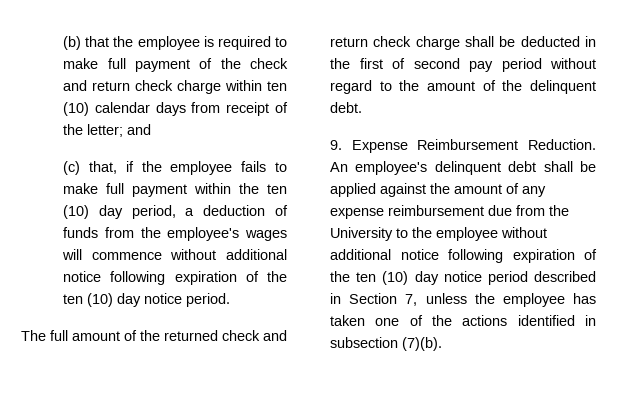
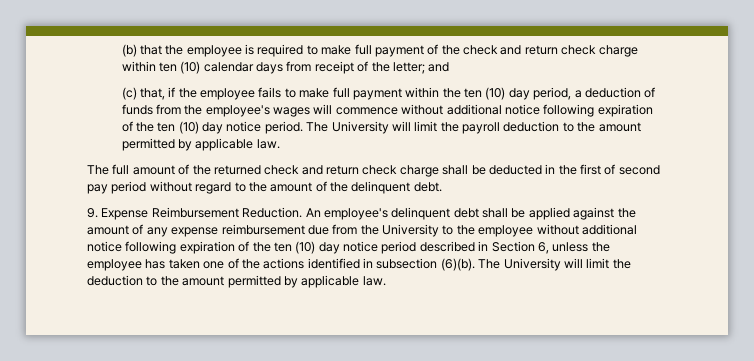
+ The University will limit the payroll deduction to the amount permitted by applicable law.
- An employee's delinquent debt shall be applied against the amount of any expense reimbursement due from the University to the employee without additional notice following expiration of the ten (10) day notice period described in Section 7, unless the employee has taken one of the actions identified in subsection (7)(b).
+ An employee's delinquent debt shall be applied against the amount of any expense reimbursement due from the University to the employee without additional notice following expiration of the ten (10) day notice period described in Section 6, unless the employee has taken one of the actions identified in subsection (6)(b). The University will limit the deduction to the amount permitted by applicable law.

